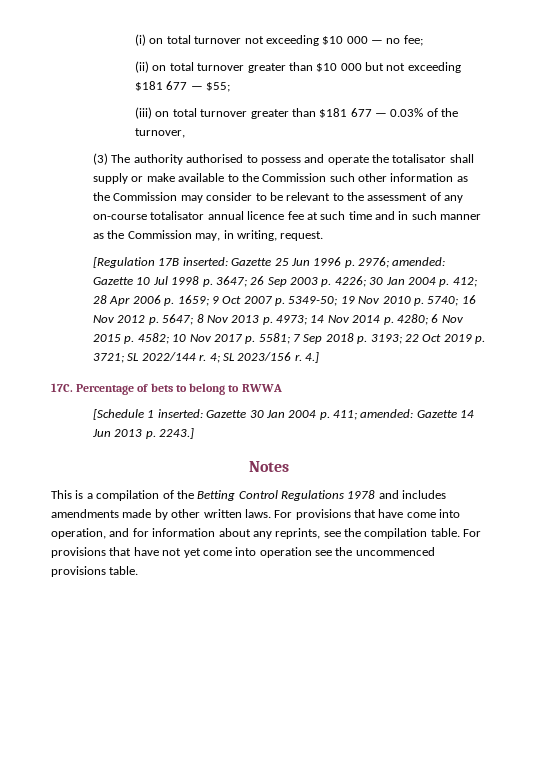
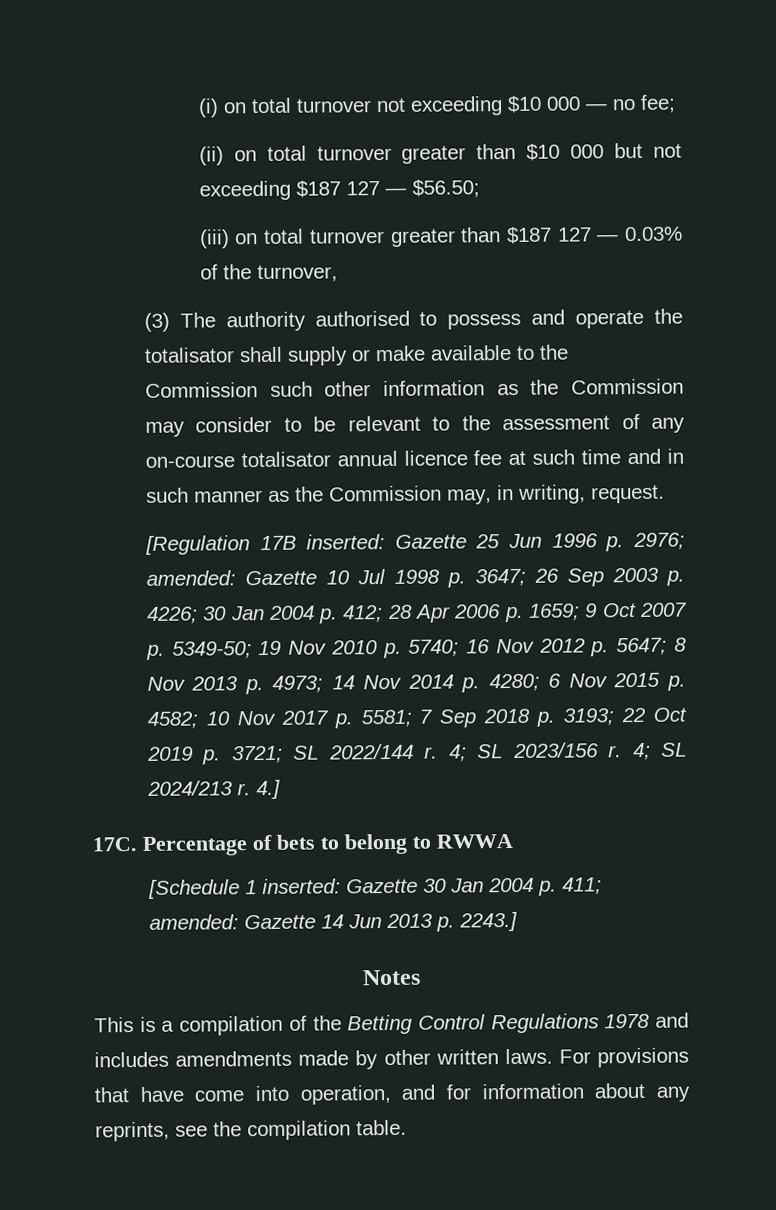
- (ii) on total turnover greater than $10 000 but not exceeding $181 677 — $55;
+ (ii) on total turnover greater than $10 000 but not exceeding $187 127 — $56.50;
- (iii) on total turnover greater than $181 677 — 0.03% of the turnover,
+ (iii) on total turnover greater than $187 127 — 0.03% of the turnover,
+ 4; SL 2024/213 r.
- For provisions that have not yet come into operation see the uncommenced provisions table.

